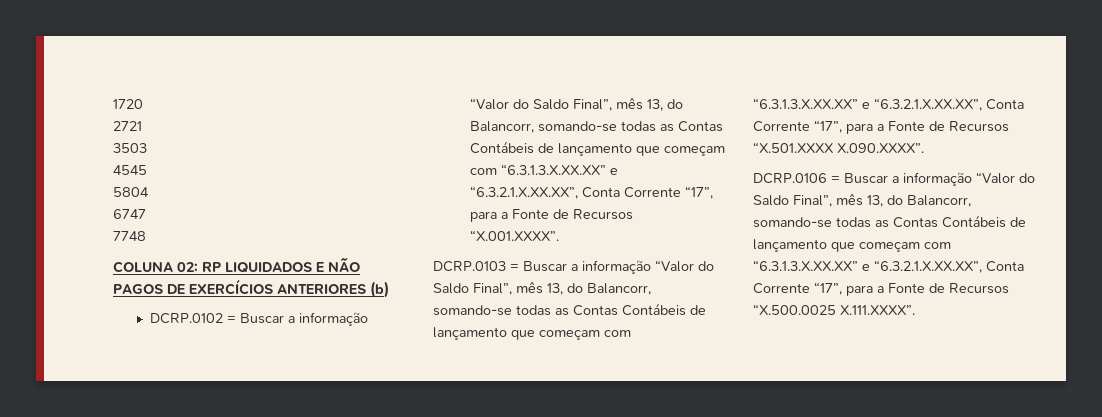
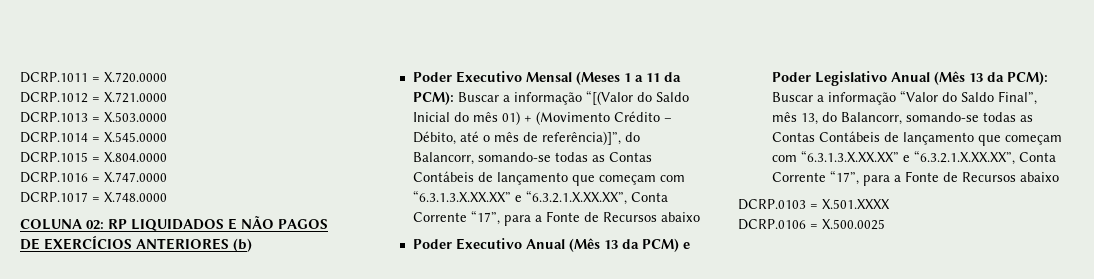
- 1720
- 2721
- 3503
- 4545
- 5804
- 6747
- 7748
+ DCRP.1011 = X.720.0000
+ DCRP.1012 = X.721.0000
+ DCRP.1013 = X.503.0000
+ DCRP.1014 = X.545.0000
+ DCRP.1015 = X.804.0000
+ DCRP.1016 = X.747.0000
+ DCRP.1017 = X.748.0000
- DCRP.0102 = Buscar a informação “Valor do Saldo Final”, mês 13, do Balancorr, somando-se todas as Contas Contábeis de lançamento que começam com “6.3.1.3.X.XX.XX” e “6.3.2.1.X.XX.XX”, Conta Corrente “17”, para a Fonte de Recursos “X.001.XXXX”.
+ Poder Executivo Mensal (Meses 1 a 11 da PCM): Buscar a informação “[(Valor do Saldo Inicial do mês 01) + (Movimento Crédito – Débito, até o mês de referência)]”, do Balancorr, somando-se todas as Contas Contábeis de lançamento que começam com “6.3.1.3.X.XX.XX” e “6.3.2.1.X.XX.XX”, Conta Corrente “17”, para a Fonte de Recursos abaixo
+ Poder Executivo Anual (Mês 13 da PCM) e Poder Legislativo Anual (Mês 13 da PCM): Buscar a informação “Valor do Saldo Final”, mês 13, do Balancorr, somando-se todas as Contas Contábeis de lançamento que começam com “6.3.1.3.X.XX.XX” e “6.3.2.1.X.XX.XX”, Conta Corrente “17”, para a Fonte de Recursos abaixo
- DCRP.0103 = Buscar a informação “Valor do Saldo Final”, mês 13, do Balancorr, somando-se todas as Contas Contábeis de lançamento que começam com “6.3.1.3.X.XX.XX” e “6.3.2.1.X.XX.XX”, Conta Corrente “17”, para a Fonte de Recursos “X.501.XXXX X.090.XXXX”.
- DCRP.0106 = Buscar a informação “Valor do Saldo Final”, mês 13, do Balancorr, somando-se todas as Contas Contábeis de lançamento que começam com “6.3.1.3.X.XX.XX” e “6.3.2.1.X.XX.XX”, Conta Corrente “17”, para a Fonte de Recursos “X.500.0025 X.111.XXXX”.
+ DCRP.0103 = X.501.XXXX
+ DCRP.0106 = X.500.0025

